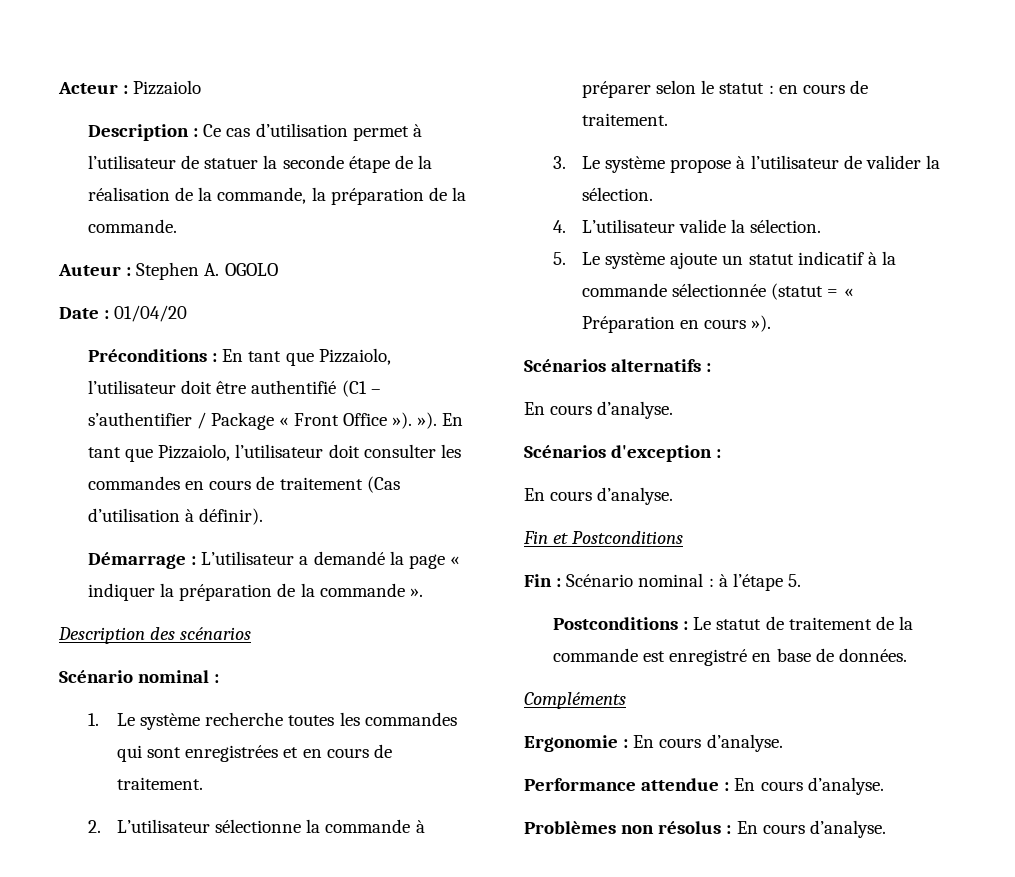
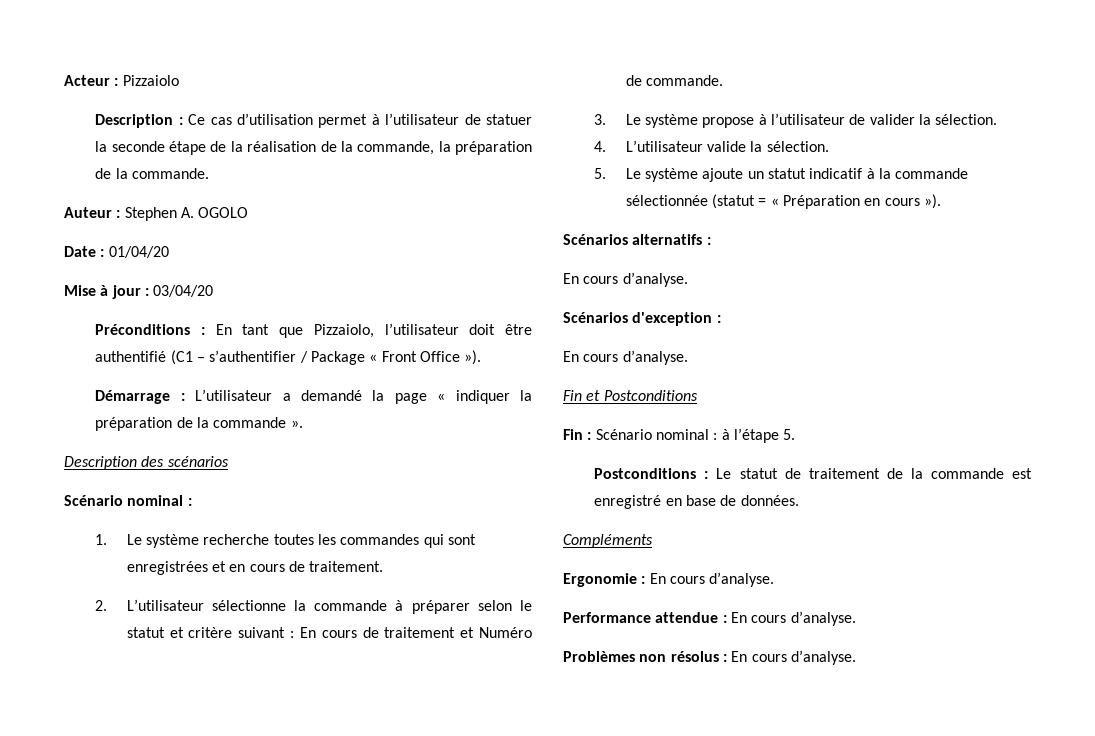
+ Mise à jour : 03/04/20
- Préconditions : En tant que Pizzaiolo, l’utilisateur doit être authentifié (C1 – s’authentifier / Package « Front Office »). »). En tant que Pizzaiolo, l’utilisateur doit consulter les commandes en cours de traitement (Cas d’utilisation à définir).
+ Préconditions : En tant que Pizzaiolo, l’utilisateur doit être authentifié (C1 – s’authentifier / Package « Front Office »).
- 2. L’utilisateur sélectionne la commande à préparer selon le statut : en cours de traitement.
+ 2. L’utilisateur sélectionne la commande à préparer selon le statut et critère suivant : En cours de traitement et Numéro de commande.

